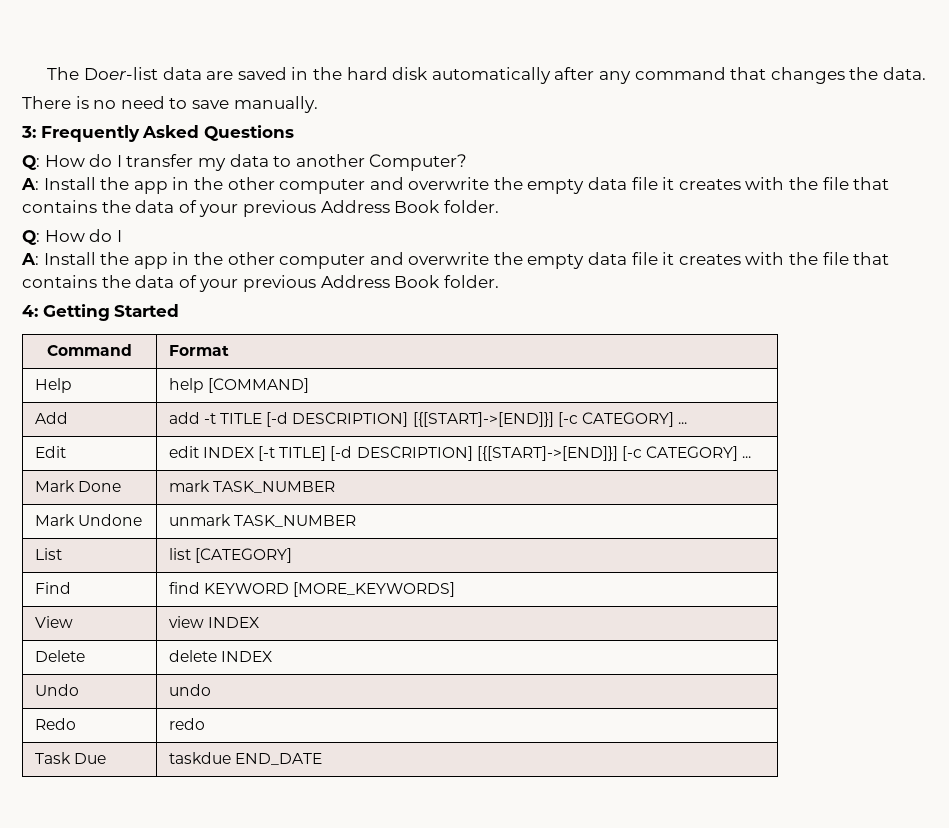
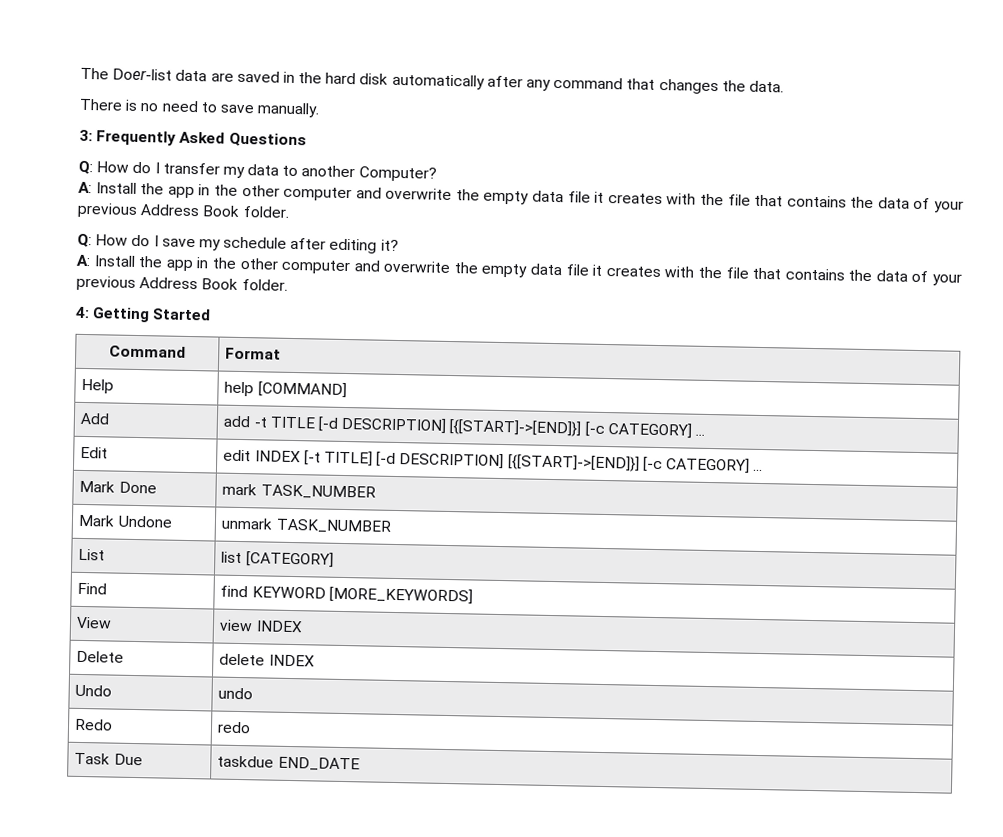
  Q: How do I transfer my data to another Computer?
  A: Install the app in the other computer and overwrite the empty data file it creates with the file that contains the data of your previous Address Book folder.
- Q: How do I
+ Q: How do I save my schedule after editing it?

